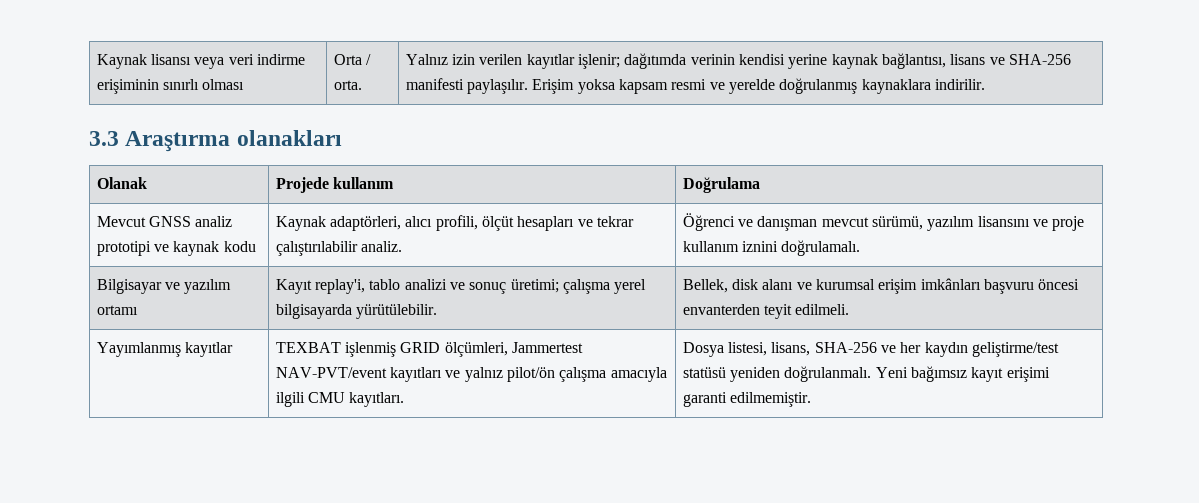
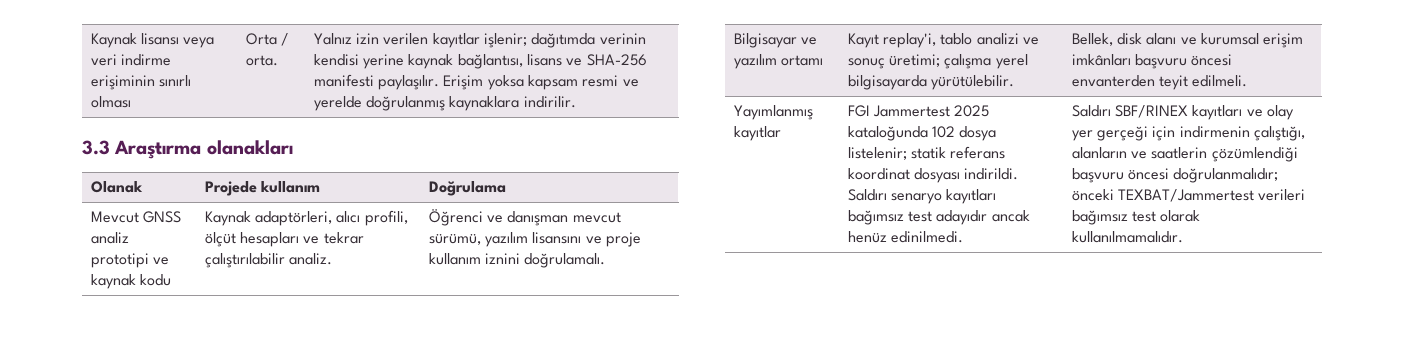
- TEXBAT işlenmiş GRID ölçümleri, Jammertest NAV-PVT/event kayıtları ve yalnız pilot/ön çalışma amacıyla ilgili CMU kayıtları. | Dosya listesi, lisans, SHA-256 ve her kaydın geliştirme/test statüsü yeniden doğrulanmalı. Yeni bağımsız kayıt erişimi garanti edilmemiştir.
+ FGI Jammertest 2025 kataloğunda 102 dosya listelenir; statik referans koordinat dosyası indirildi. Saldırı senaryo kayıtları bağımsız test adayıdır ancak henüz edinilmedi. | Saldırı SBF/RINEX kayıtları ve olay yer gerçeği için indirmenin çalıştığı, alanların ve saatlerin çözümlendiği başvuru öncesi doğrulanmalıdır; önceki TEXBAT/Jammertest verileri bağımsız test olarak kullanılmamalıdır.

